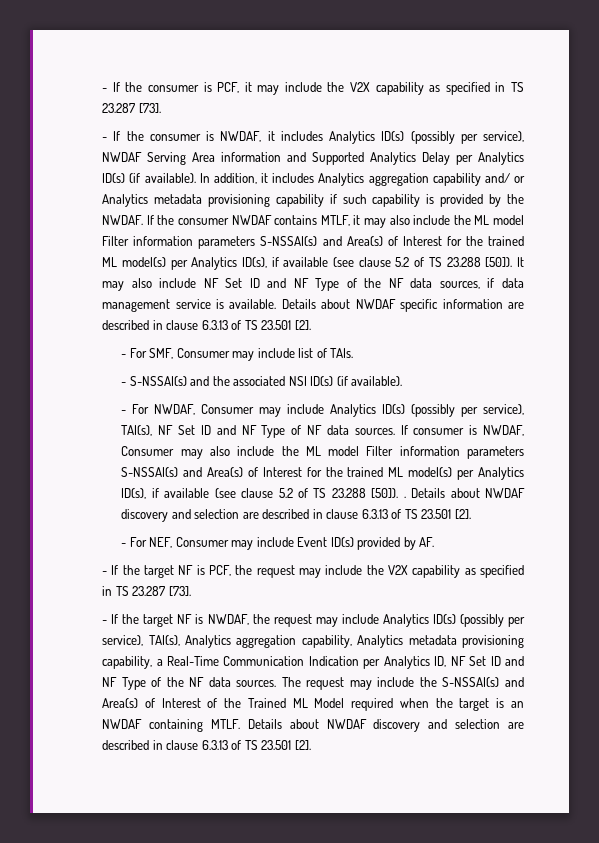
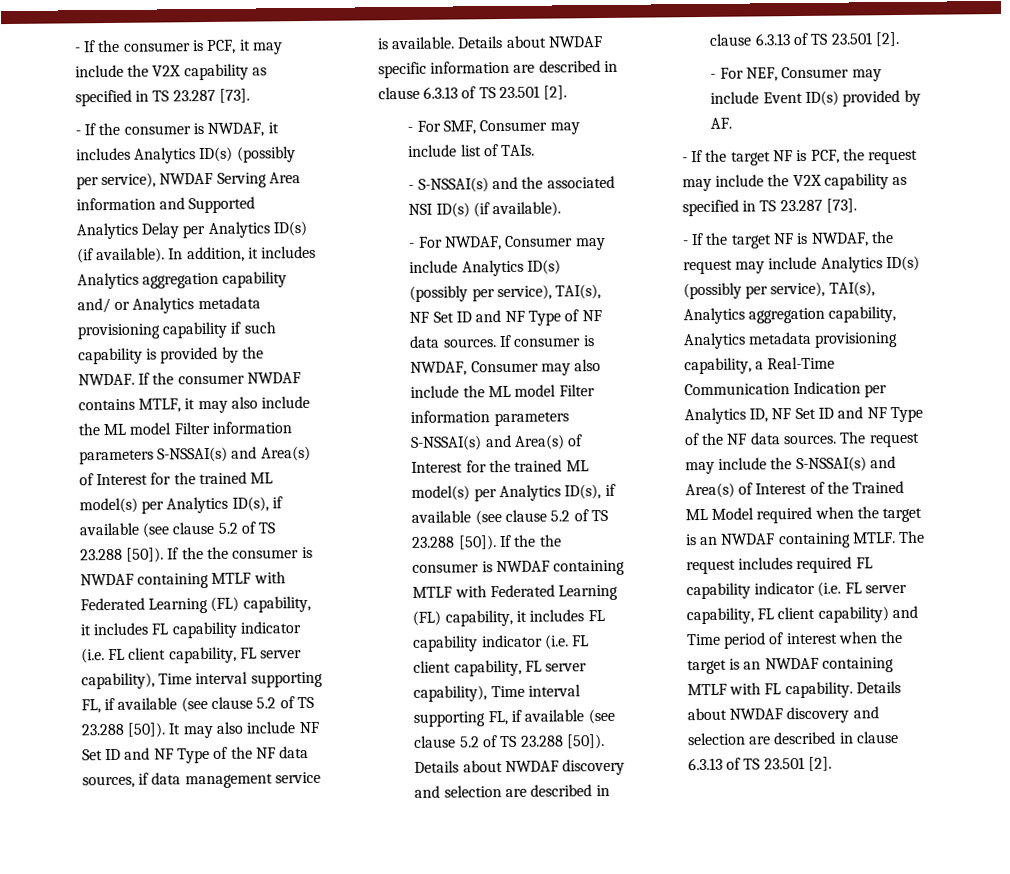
- If the consumer NWDAF contains MTLF, it may also include the ML model Filter information parameters S-NSSAI(s) and Area(s) of Interest for the trained ML model(s) per Analytics ID(s), if available (see clause 5.2 of TS 23.288 [50]).
+ If the consumer NWDAF contains MTLF, it may also include the ML model Filter information parameters S-NSSAI(s) and Area(s) of Interest for the trained ML model(s) per Analytics ID(s), if available (see clause 5.2 of TS 23.288 [50]). If the the consumer is NWDAF containing MTLF with Federated Learning (FL) capability, it includes FL capability indicator (i.e. FL client capability, FL server capability), Time interval supporting FL, if available (see clause 5.2 of TS 23.288 [50]).
- If consumer is NWDAF, Consumer may also include the ML model Filter information parameters S-NSSAI(s) and Area(s) of Interest for the trained ML model(s) per Analytics ID(s), if available (see clause 5.2 of TS 23.288 [50]). .
+ If consumer is NWDAF, Consumer may also include the ML model Filter information parameters S-NSSAI(s) and Area(s) of Interest for the trained ML model(s) per Analytics ID(s), if available (see clause 5.2 of TS 23.288 [50]). If the the consumer is NWDAF containing MTLF with Federated Learning (FL) capability, it includes FL capability indicator (i.e. FL client capability, FL server capability), Time interval supporting FL, if available (see clause 5.2 of TS 23.288 [50]).
+ The request includes required FL capability indicator (i.e. FL server capability, FL client capability) and Time period of interest when the target is an NWDAF containing MTLF with FL capability.

